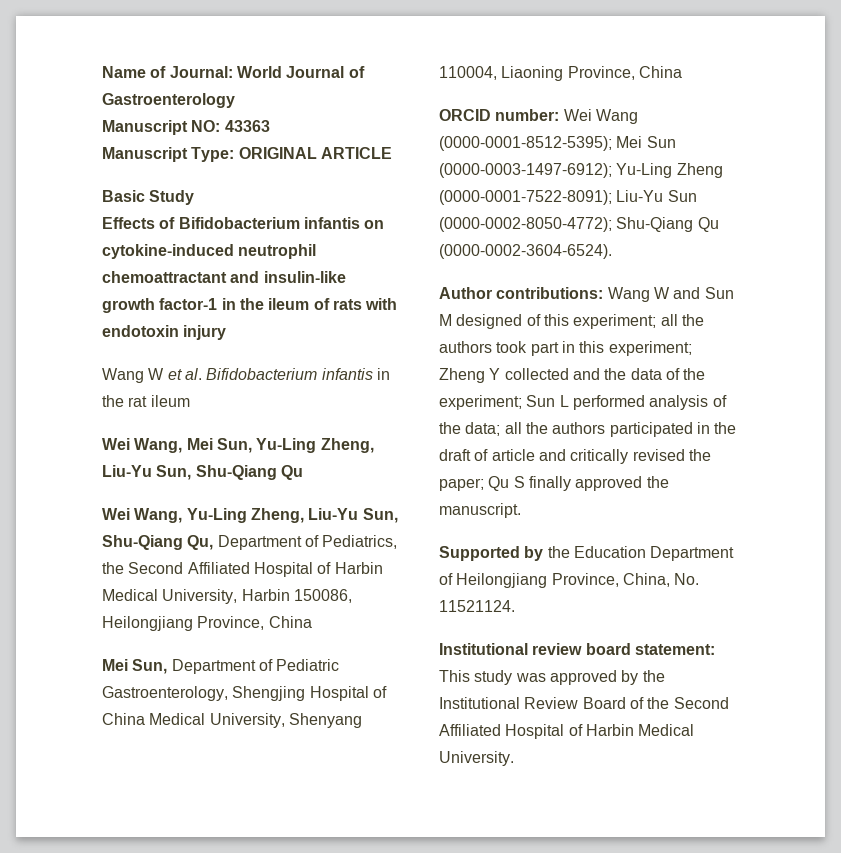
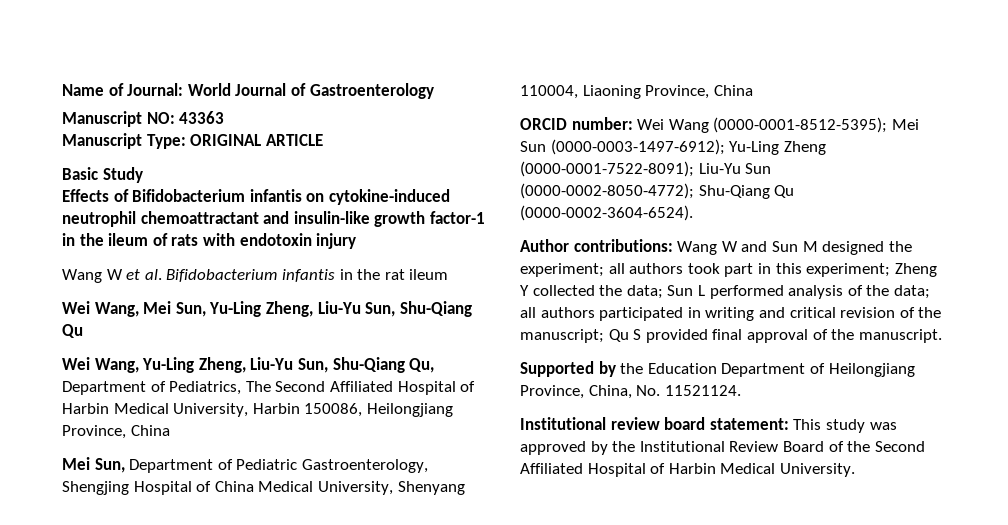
- Wei Wang, Yu-Ling Zheng, Liu-Yu Sun, Shu-Qiang Qu, Department of Pediatrics, the Second Affiliated Hospital of Harbin Medical University, Harbin 150086, Heilongjiang Province, China
+ Wei Wang, Yu-Ling Zheng, Liu-Yu Sun, Shu-Qiang Qu, Department of Pediatrics, The Second Affiliated Hospital of Harbin Medical University, Harbin 150086, Heilongjiang Province, China
- Author contributions: Wang W and Sun M designed of this experiment; all the authors took part in this experiment; Zheng Y collected and the data of the experiment; Sun L performed analysis of the data; all the authors participated in the draft of article and critically revised the paper; Qu S finally approved the manuscript.
+ Author contributions: Wang W and Sun M designed the experiment; all authors took part in this experiment; Zheng Y collected the data; Sun L performed analysis of the data; all authors participated in writing and critical revision of the manuscript; Qu S provided final approval of the manuscript.

